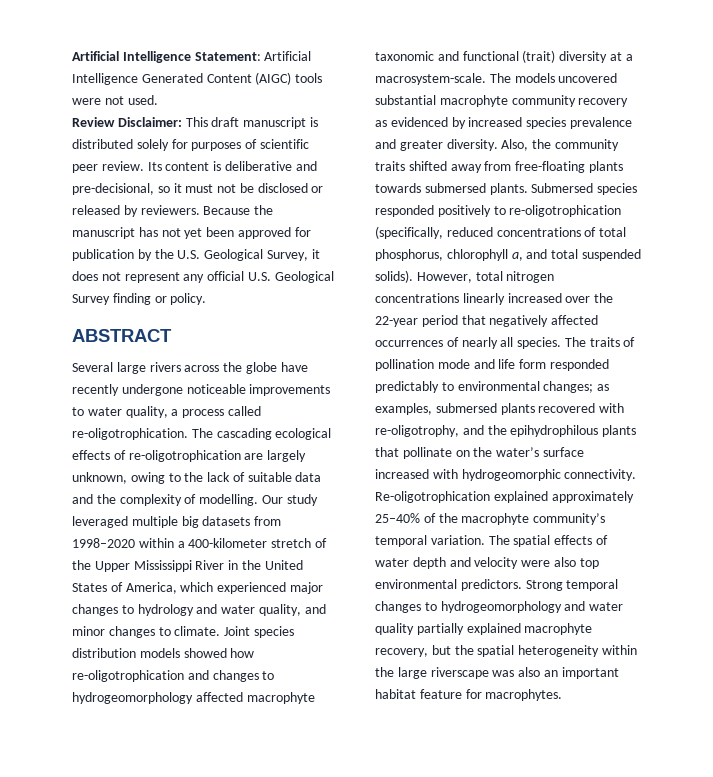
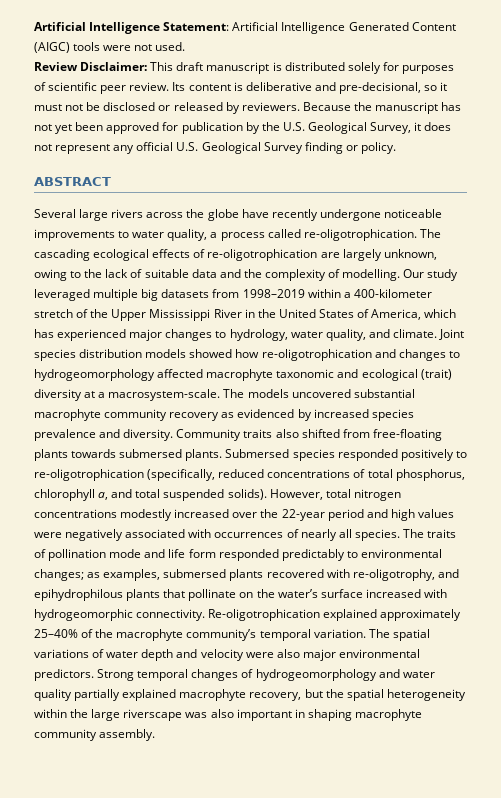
- Our study leveraged multiple big datasets from 1998–2020 within a 400-kilometer stretch of the Upper Mississippi River in the United States of America, which experienced major changes to hydrology and water quality, and minor changes to climate.
+ Our study leveraged multiple big datasets from 1998–2019 within a 400-kilometer stretch of the Upper Mississippi River in the United States of America, which has experienced major changes to hydrology, water quality, and climate.
- Joint species distribution models showed how re-oligotrophication and changes to hydrogeomorphology affected macrophyte taxonomic and functional (trait) diversity at a macrosystem-scale.
+ Joint species distribution models showed how re-oligotrophication and changes to hydrogeomorphology affected macrophyte taxonomic and ecological (trait) diversity at a macrosystem-scale.
- The models uncovered substantial macrophyte community recovery as evidenced by increased species prevalence and greater diversity. Also, the community traits shifted away from free-floating plants towards submersed plants.
+ The models uncovered substantial macrophyte community recovery as evidenced by increased species prevalence and diversity. Community traits also shifted from free-floating plants towards submersed plants.
- However, total nitrogen concentrations linearly increased over the 22-year period that negatively affected occurrences of nearly all species.
+ However, total nitrogen concentrations modestly increased over the 22-year period and high values were negatively associated with occurrences of nearly all species.
- The traits of pollination mode and life form responded predictably to environmental changes; as examples, submersed plants recovered with re-oligotrophy, and the epihydrophilous plants that pollinate on the water’s surface increased with hydrogeomorphic connectivity.
+ The traits of pollination mode and life form responded predictably to environmental changes; as examples, submersed plants recovered with re-oligotrophy, and epihydrophilous plants that pollinate on the water’s surface increased with hydrogeomorphic connectivity.
- The spatial effects of water depth and velocity were also top environmental predictors.
+ The spatial variations of water depth and velocity were also major environmental predictors.
- Strong temporal changes to hydrogeomorphology and water quality partially explained macrophyte recovery, but the spatial heterogeneity within the large riverscape was also an important habitat feature for macrophytes.
+ Strong temporal changes of hydrogeomorphology and water quality partially explained macrophyte recovery, but the spatial heterogeneity within the large riverscape was also important in shaping macrophyte community assembly.

